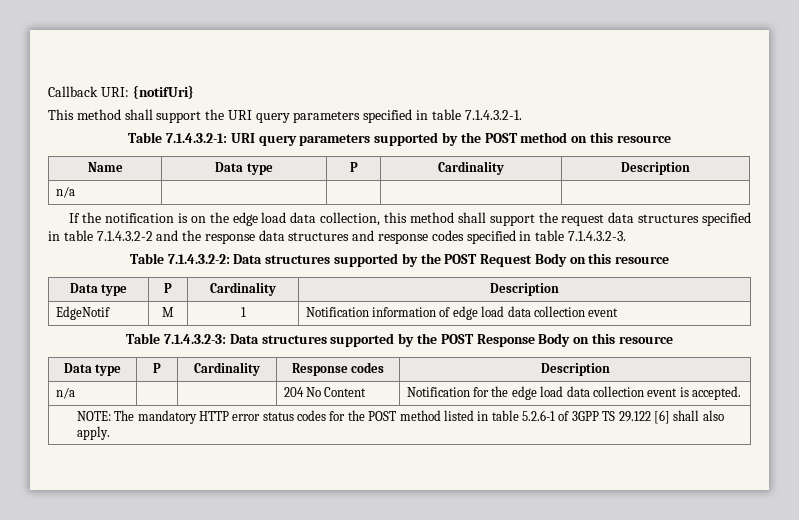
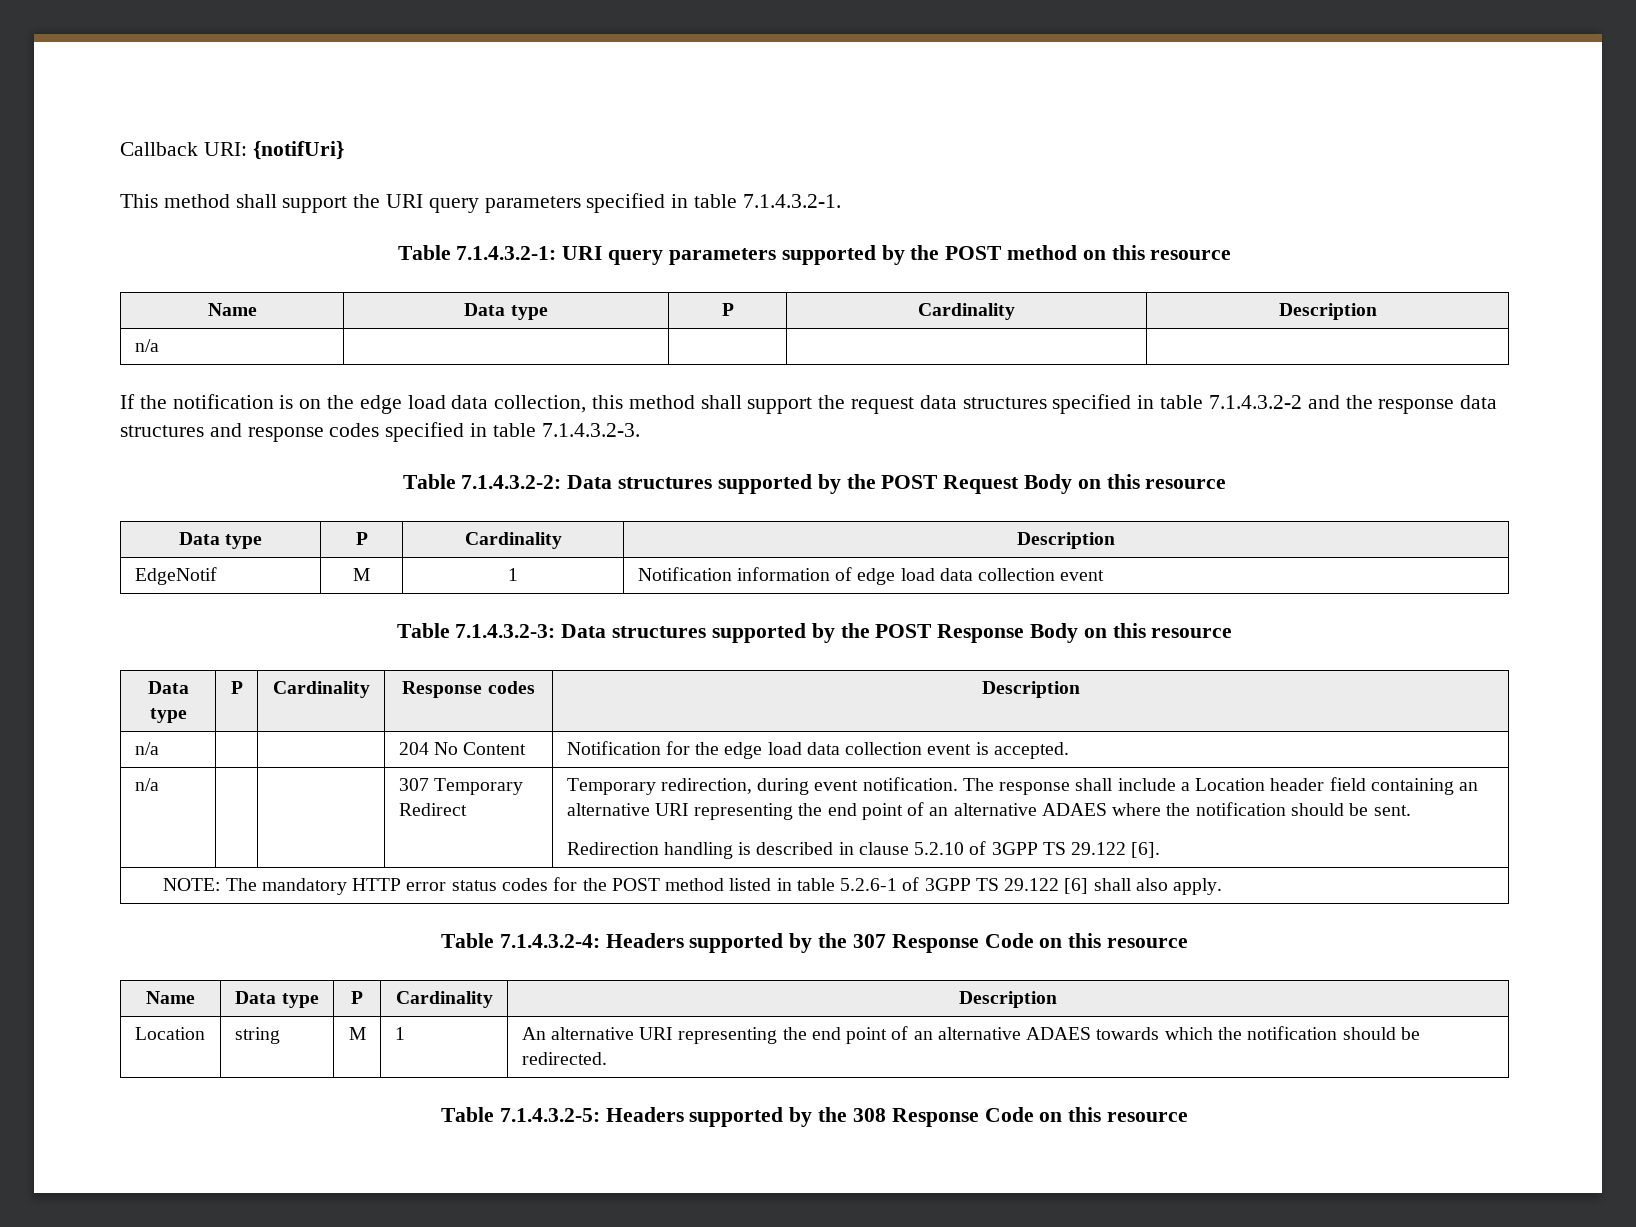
+ n/a | | | 307 Temporary Redirect | Temporary redirection, during event notification. The response shall include a Location header field containing an alternative URI representing the end point of an alternative ADAES where the notification should be sent.
+ Redirection handling is described in clause 5.2.10 of 3GPP TS 29.122 [6].
+ Table 7.1.4.3.2-4: Headers supported by the 307 Response Code on this resource
+ Name | Data type | P | Cardinality | Description
+ Location | string | M | 1 | An alternative URI representing the end point of an alternative ADAES towards which the notification should be redirected.
+ Table 7.1.4.3.2-5: Headers supported by the 308 Response Code on this resource

